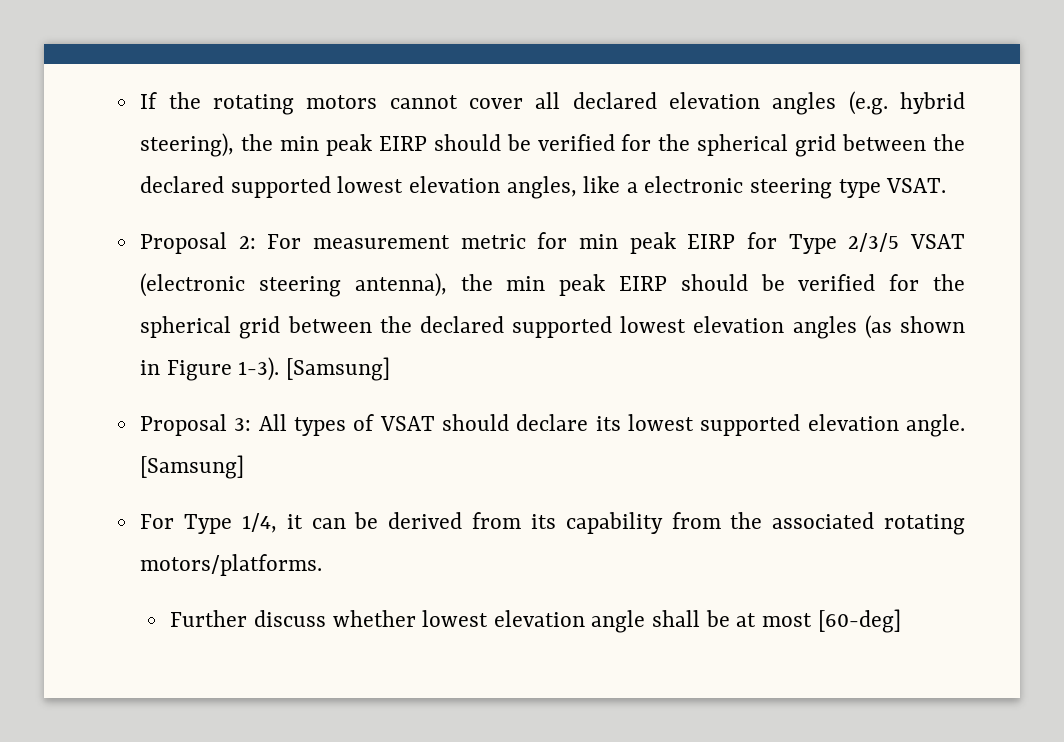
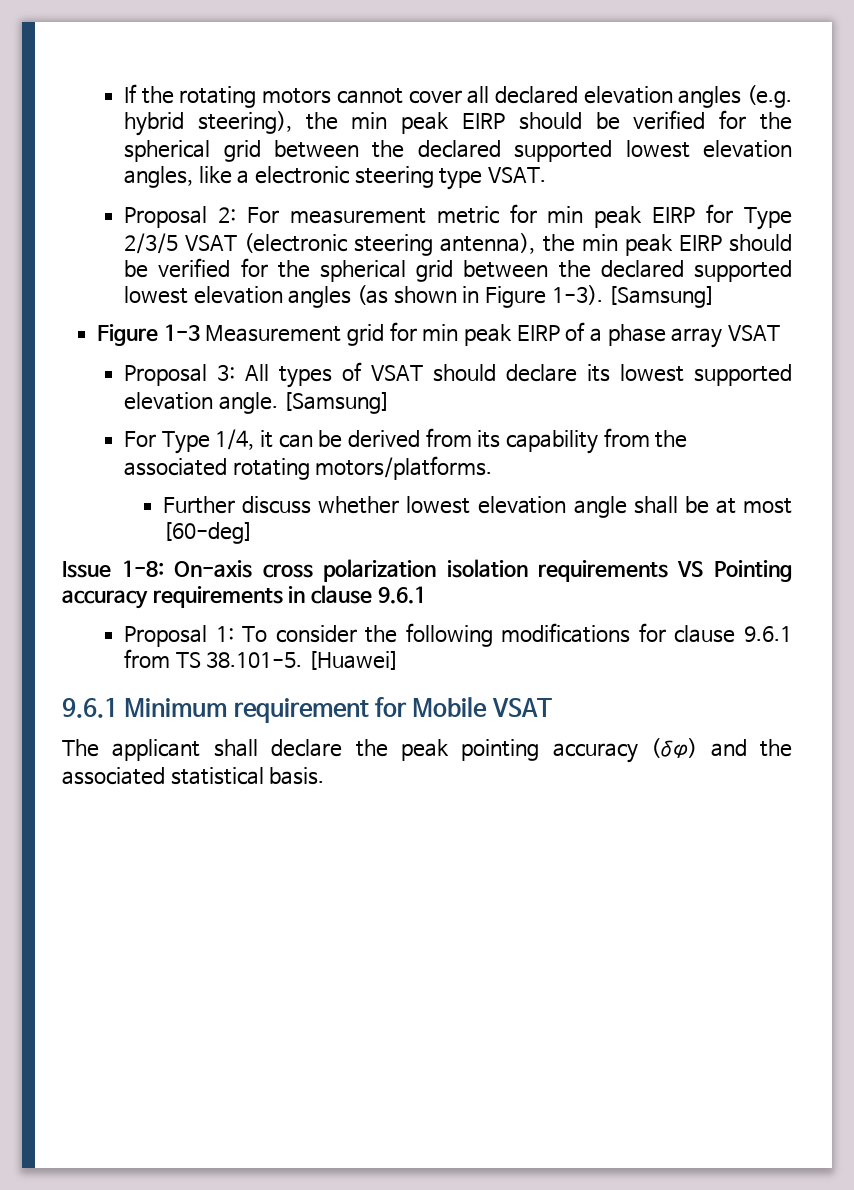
+ Figure 1-3 Measurement grid for min peak EIRP of a phase array VSAT
+ Issue 1-8: On-axis cross polarization isolation requirements VS Pointing accuracy requirements in clause 9.6.1
+ Proposal 1: To consider the following modifications for clause 9.6.1 from TS 38.101-5. [Huawei]
+ 9.6.1 Minimum requirement for Mobile VSAT
+ The applicant shall declare the peak pointing accuracy (δφ) and the associated statistical basis.

